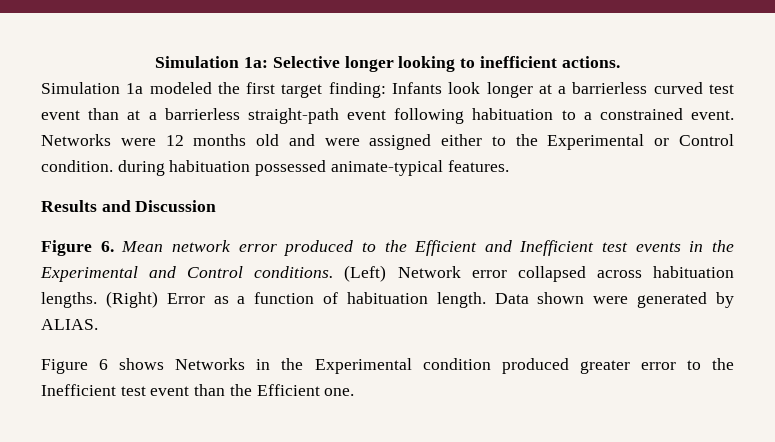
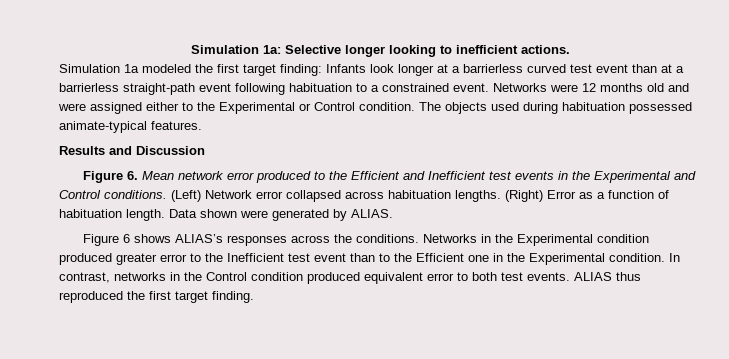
- Networks were 12 months old and were assigned either to the Experimental or Control condition. during habituation possessed animate-typical features.
+ Networks were 12 months old and were assigned either to the Experimental or Control condition. The objects used during habituation possessed animate-typical features.
- Figure 6 shows Networks in the Experimental condition produced greater error to the Inefficient test event than the Efficient one.
+ Figure 6 shows ALIAS’s responses across the conditions. Networks in the Experimental condition produced greater error to the Inefficient test event than to the Efficient one in the Experimental condition. In contrast, networks in the Control condition produced equivalent error to both test events. ALIAS thus reproduced the first target finding.

